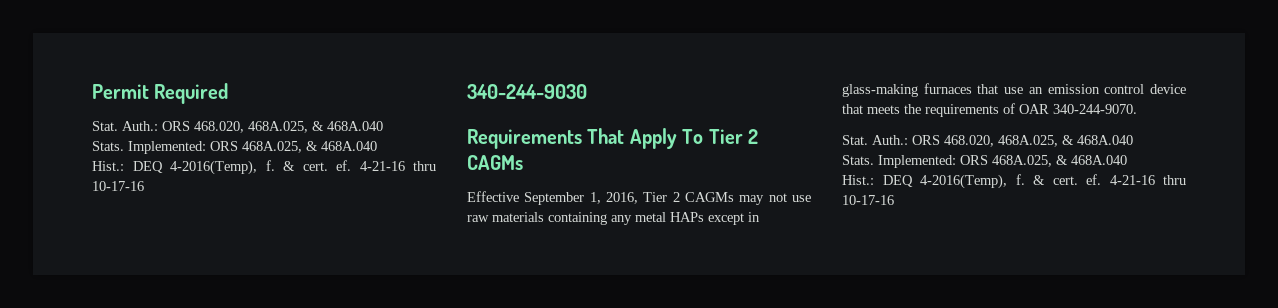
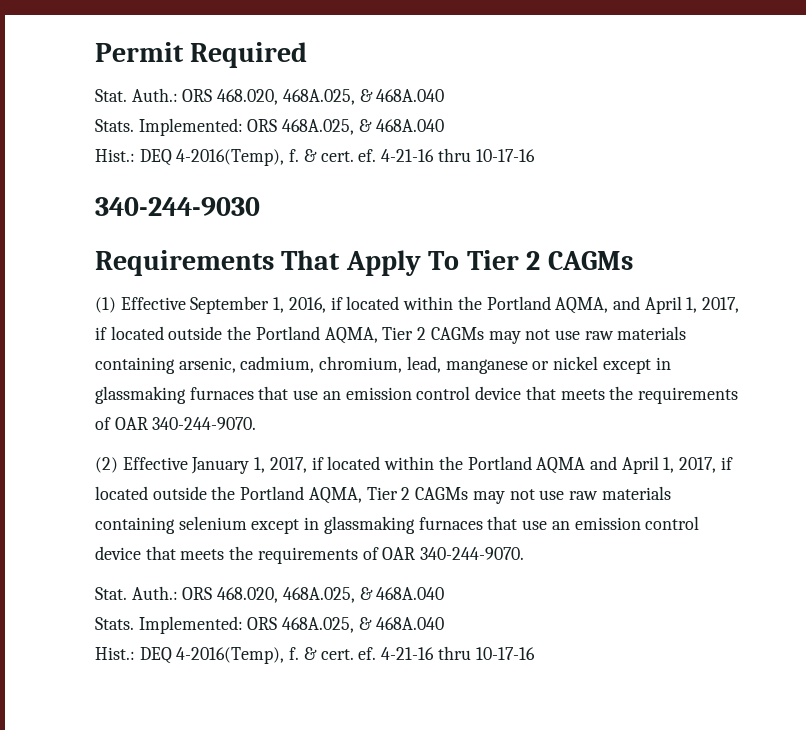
- Effective September 1, 2016, Tier 2 CAGMs may not use raw materials containing any metal HAPs except in glass-making furnaces that use an emission control device that meets the requirements of OAR 340-244-9070.
+ (1) Effective September 1, 2016, if located within the Portland AQMA, and April 1, 2017, if located outside the Portland AQMA, Tier 2 CAGMs may not use raw materials containing arsenic, cadmium, chromium, lead, manganese or nickel except in glassmaking furnaces that use an emission control device that meets the requirements of OAR 340-244-9070.
+ (2) Effective January 1, 2017, if located within the Portland AQMA and April 1, 2017, if located outside the Portland AQMA, Tier 2 CAGMs may not use raw materials containing selenium except in glassmaking furnaces that use an emission control device that meets the requirements of OAR 340-244-9070.

